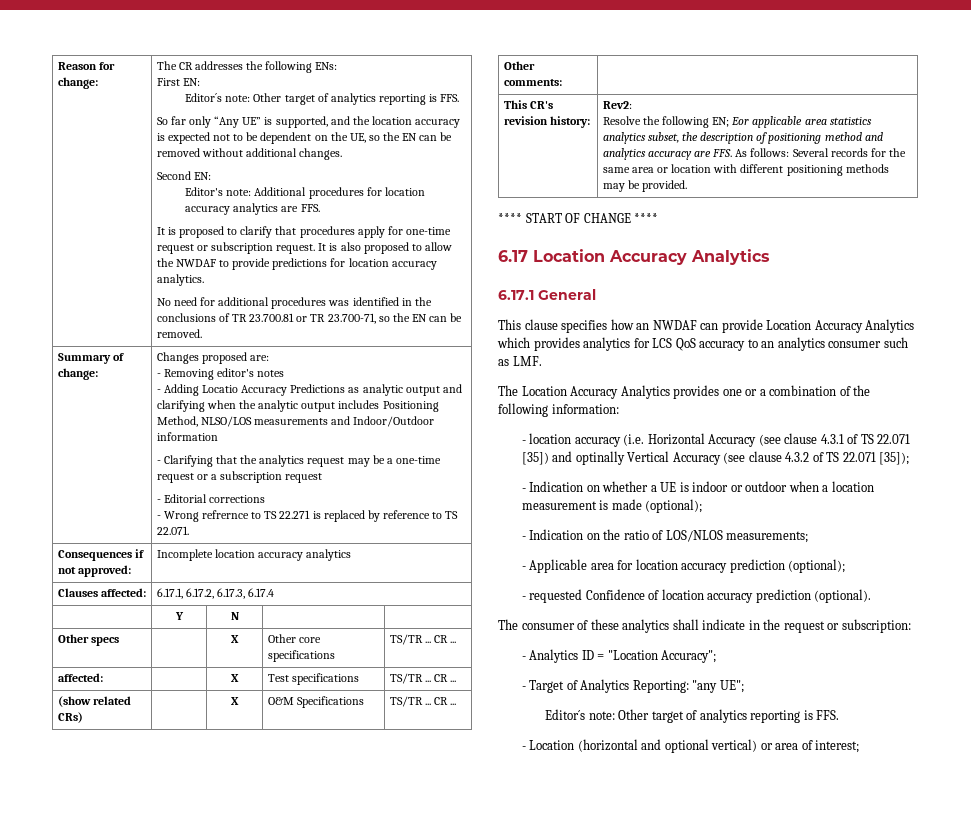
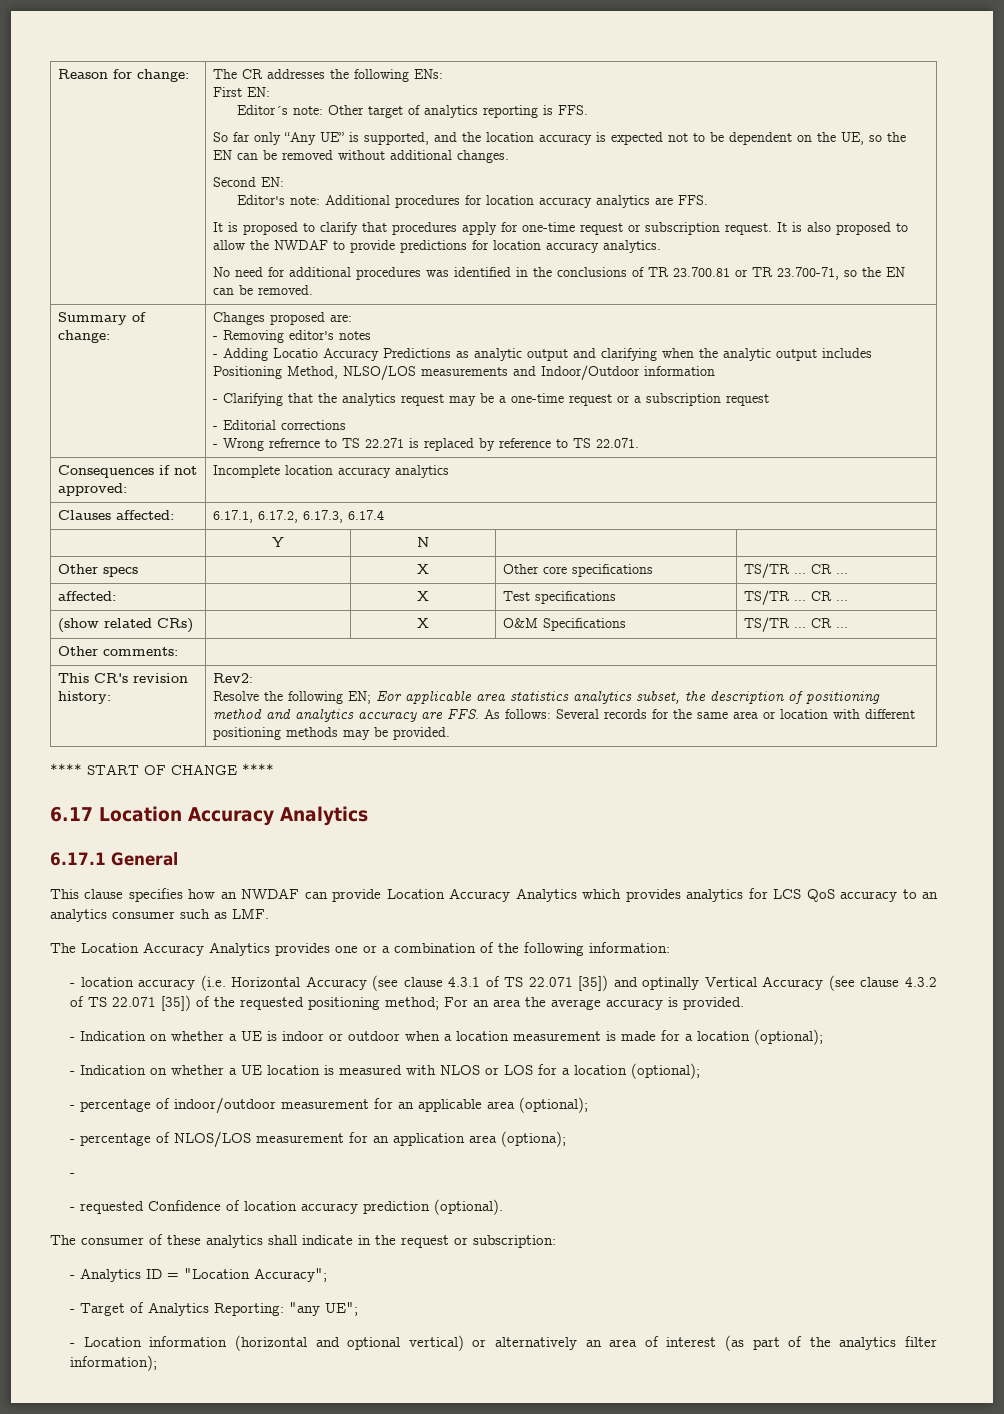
- - location accuracy (i.e. Horizontal Accuracy (see clause 4.3.1 of TS 22.071 [35]) and optinally Vertical Accuracy (see clause 4.3.2 of TS 22.071 [35]);
+ - location accuracy (i.e. Horizontal Accuracy (see clause 4.3.1 of TS 22.071 [35]) and optinally Vertical Accuracy (see clause 4.3.2 of TS 22.071 [35]) of the requested positioning method; For an area the average accuracy is provided.
- - Indication on whether a UE is indoor or outdoor when a location measurement is made (optional);
+ - Indication on whether a UE is indoor or outdoor when a location measurement is made for a location (optional);
- - Indication on the ratio of LOS/NLOS measurements;
- - Applicable area for location accuracy prediction (optional);
+ - Indication on whether a UE location is measured with NLOS or LOS for a location (optional);
+ - percentage of indoor/outdoor measurement for an applicable area (optional);
+ - percentage of NLOS/LOS measurement for an application area (optiona);
+ -
  - Target of Analytics Reporting: "any UE";
- Editor´s note: Other target of analytics reporting is FFS.
- - Location (horizontal and optional vertical) or area of interest;
+ - Location information (horizontal and optional vertical) or alternatively an area of interest (as part of the analytics filter information);

